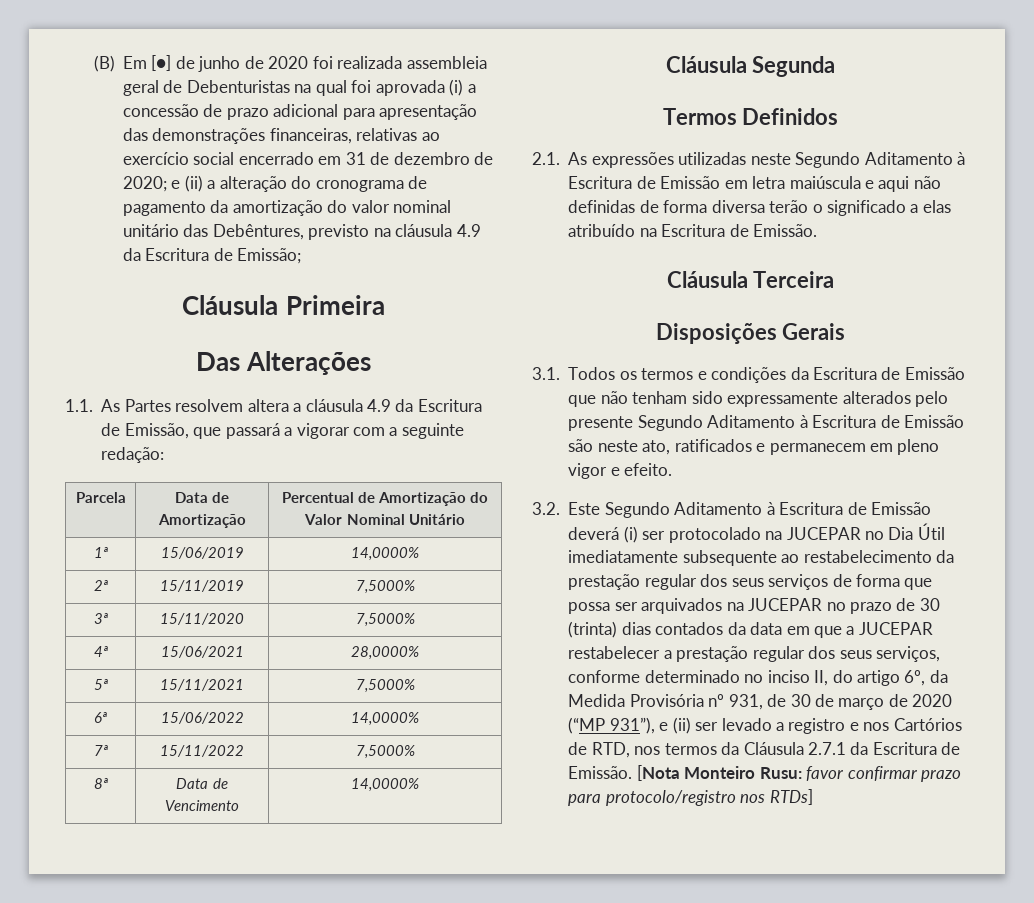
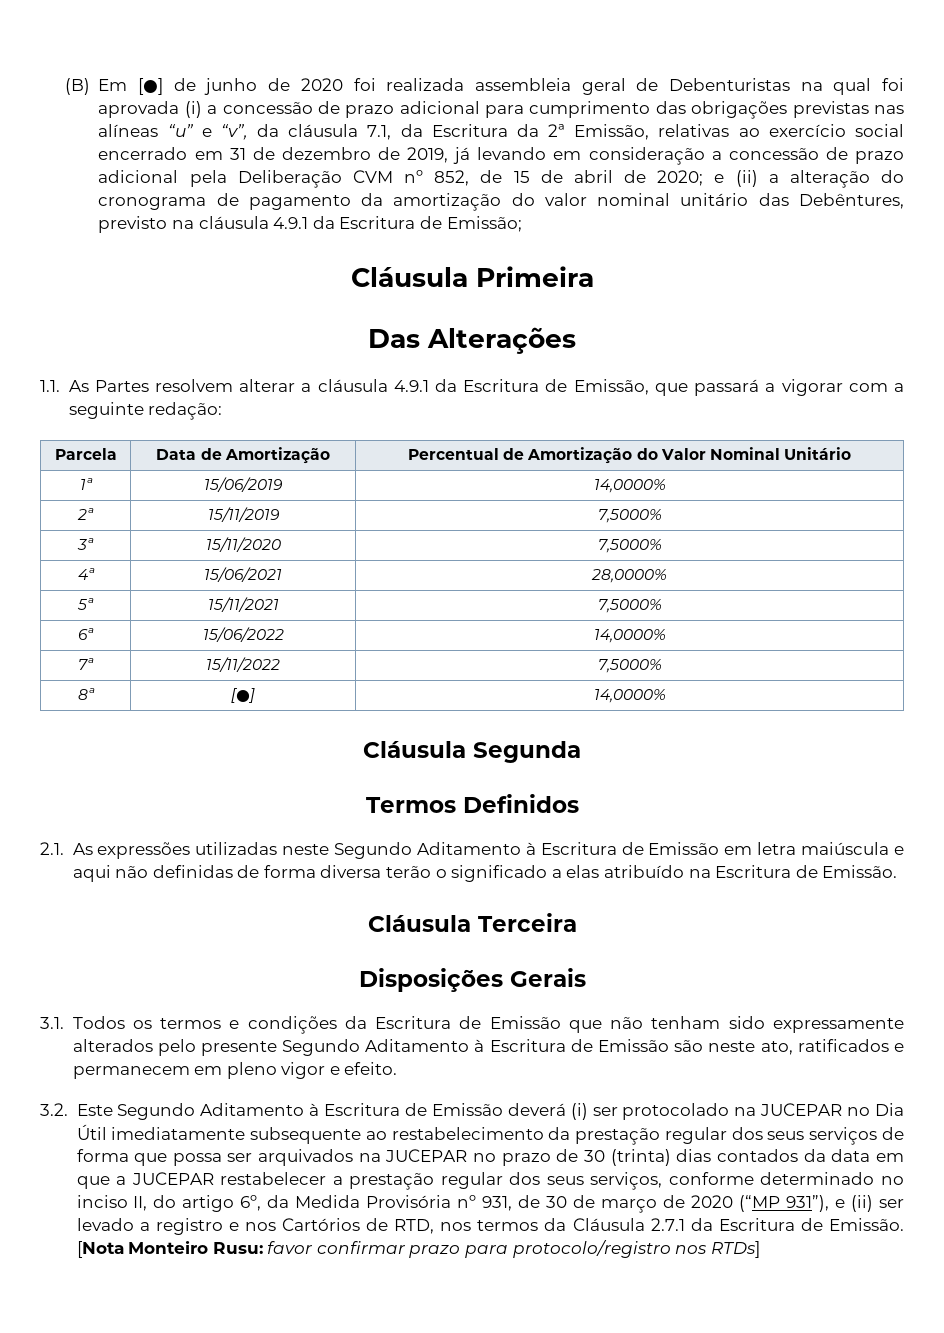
- (B) Em [●] de junho de 2020 foi realizada assembleia geral de Debenturistas na qual foi aprovada (i) a concessão de prazo adicional para apresentação das demonstrações financeiras, relativas ao exercício social encerrado em 31 de dezembro de 2020; e (ii) a alteração do cronograma de pagamento da amortização do valor nominal unitário das Debêntures, previsto na cláusula 4.9 da Escritura de Emissão;
+ (B) Em [●] de junho de 2020 foi realizada assembleia geral de Debenturistas na qual foi aprovada (i) a concessão de prazo adicional para cumprimento das obrigações previstas nas alíneas “u” e “v”, da cláusula 7.1, da Escritura da 2ª Emissão, relativas ao exercício social encerrado em 31 de dezembro de 2019, já levando em consideração a concessão de prazo adicional pela Deliberação CVM nº 852, de 15 de abril de 2020; e (ii) a alteração do cronograma de pagamento da amortização do valor nominal unitário das Debêntures, previsto na cláusula 4.9.1 da Escritura de Emissão;
- 1.1. As Partes resolvem altera a cláusula 4.9 da Escritura de Emissão, que passará a vigorar com a seguinte redação:
+ 1.1. As Partes resolvem alterar a cláusula 4.9.1 da Escritura de Emissão, que passará a vigorar com a seguinte redação:
- 8ª | Data de Vencimento | 14,0000%
+ 8ª | [●] | 14,0000%

